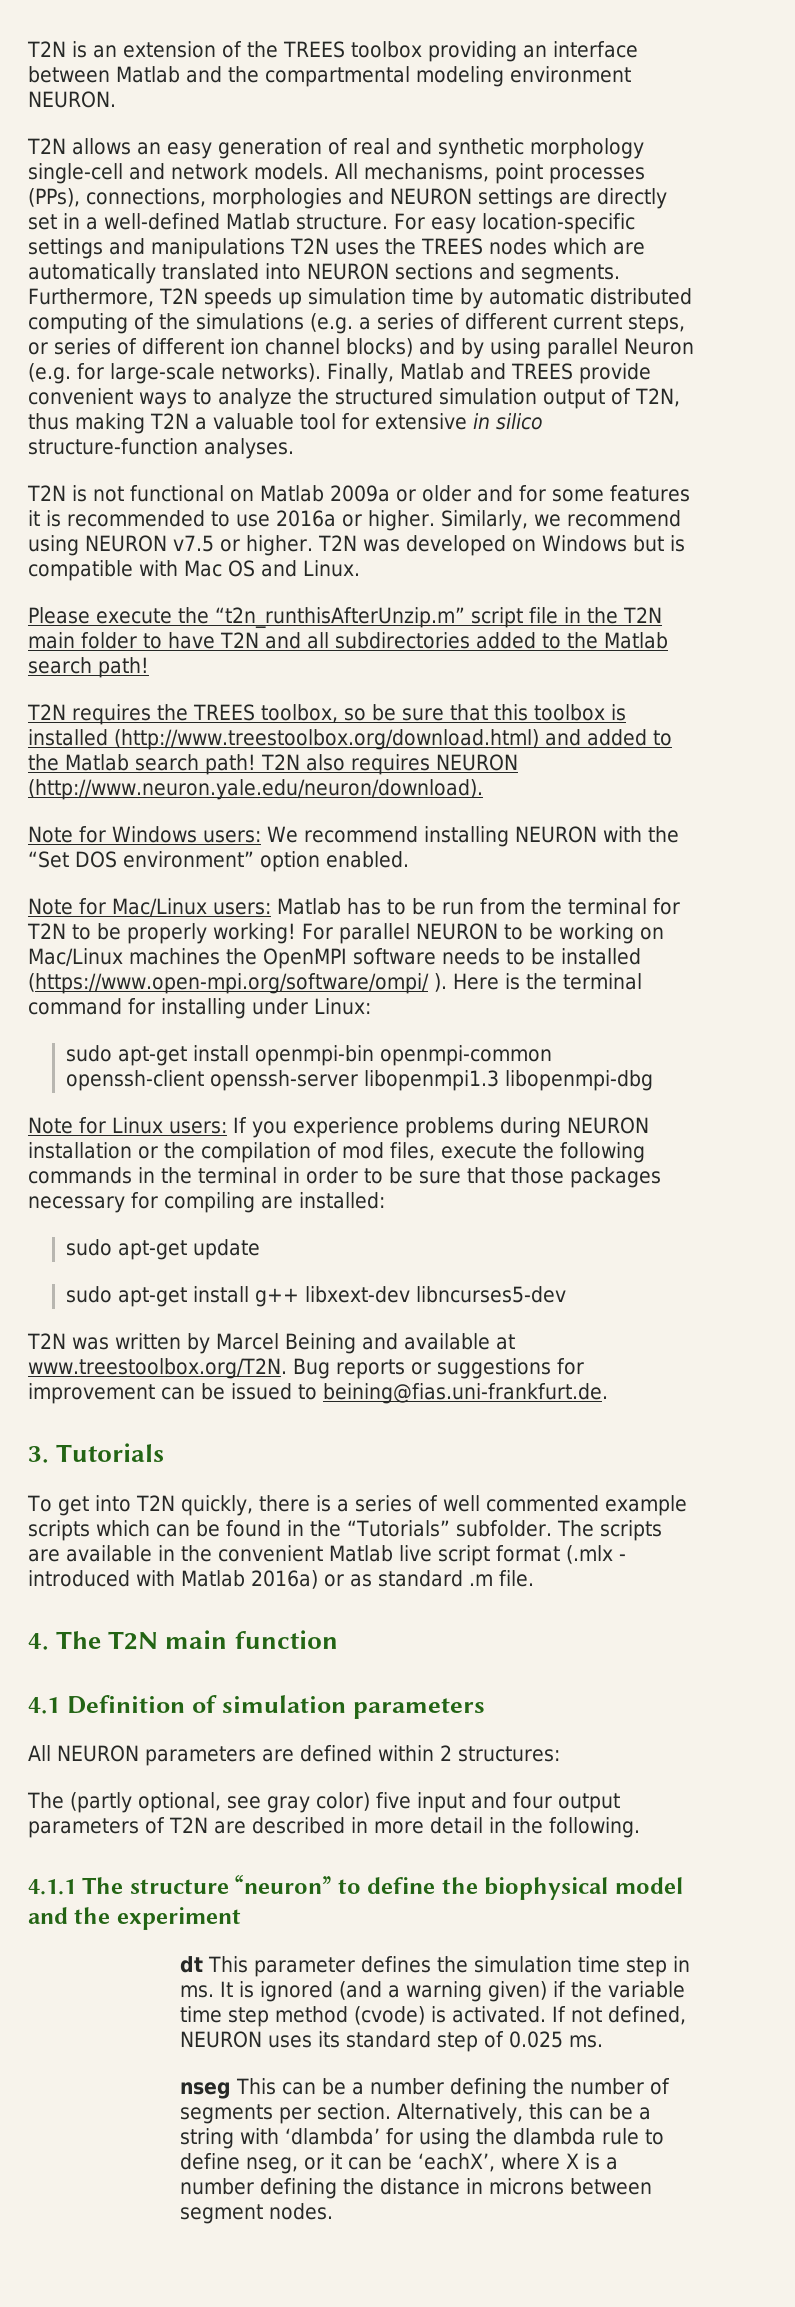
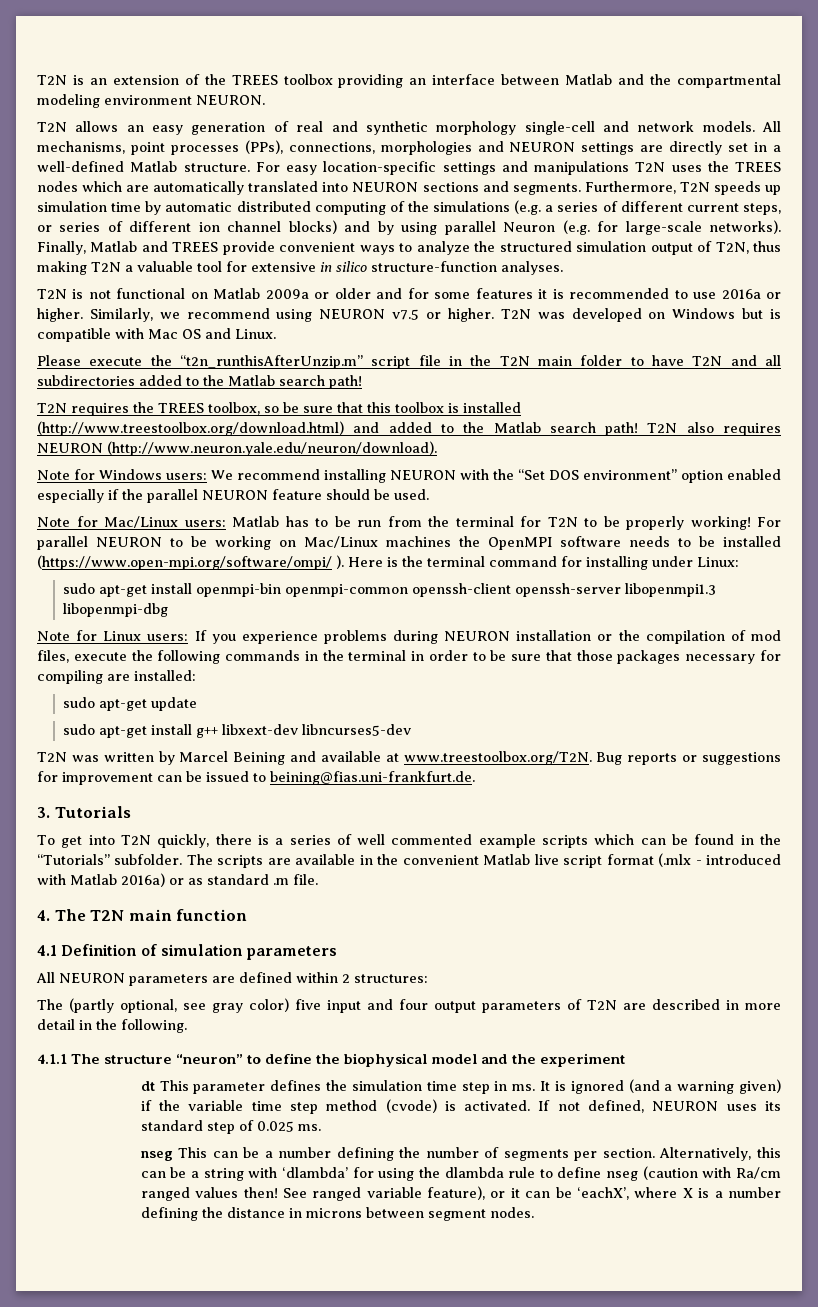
- Note for Windows users: We recommend installing NEURON with the “Set DOS environment” option enabled.
+ Note for Windows users: We recommend installing NEURON with the “Set DOS environment” option enabled especially if the parallel NEURON feature should be used.
- Alternatively, this can be a string with ‘dlambda’ for using the dlambda rule to define nseg, or it can be ‘eachX’, where X is a number defining the distance in microns between segment nodes.
+ Alternatively, this can be a string with ‘dlambda’ for using the dlambda rule to define nseg (caution with Ra/cm ranged values then! See ranged variable feature), or it can be ‘eachX’, where X is a number defining the distance in microns between segment nodes.

